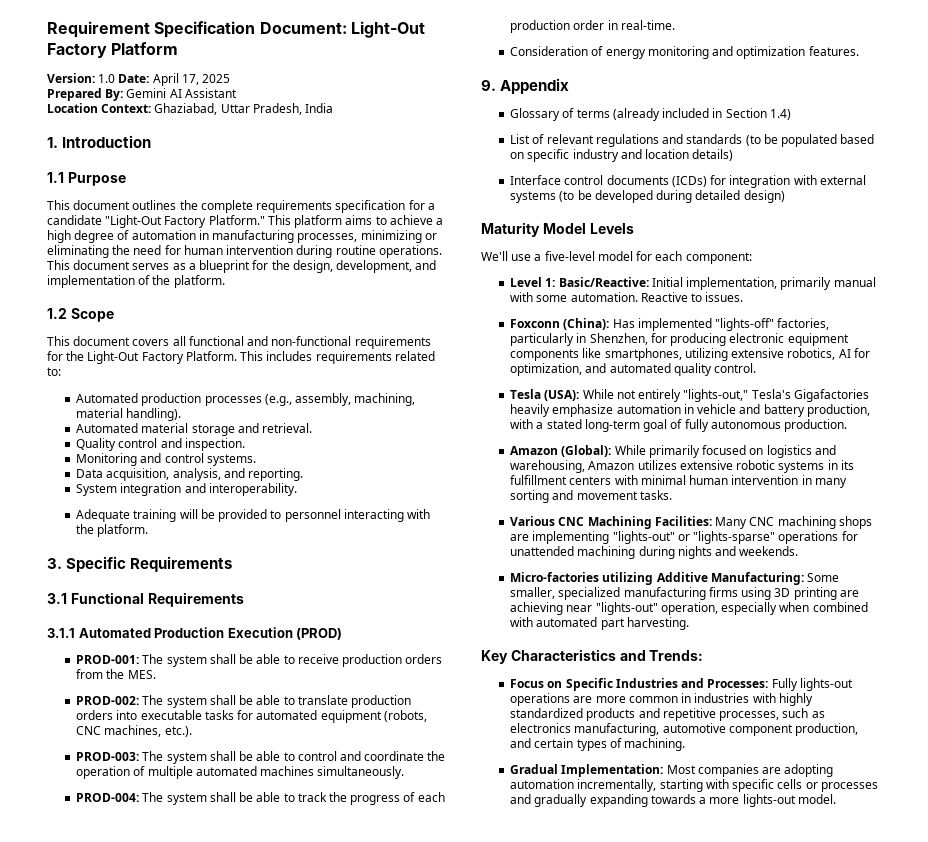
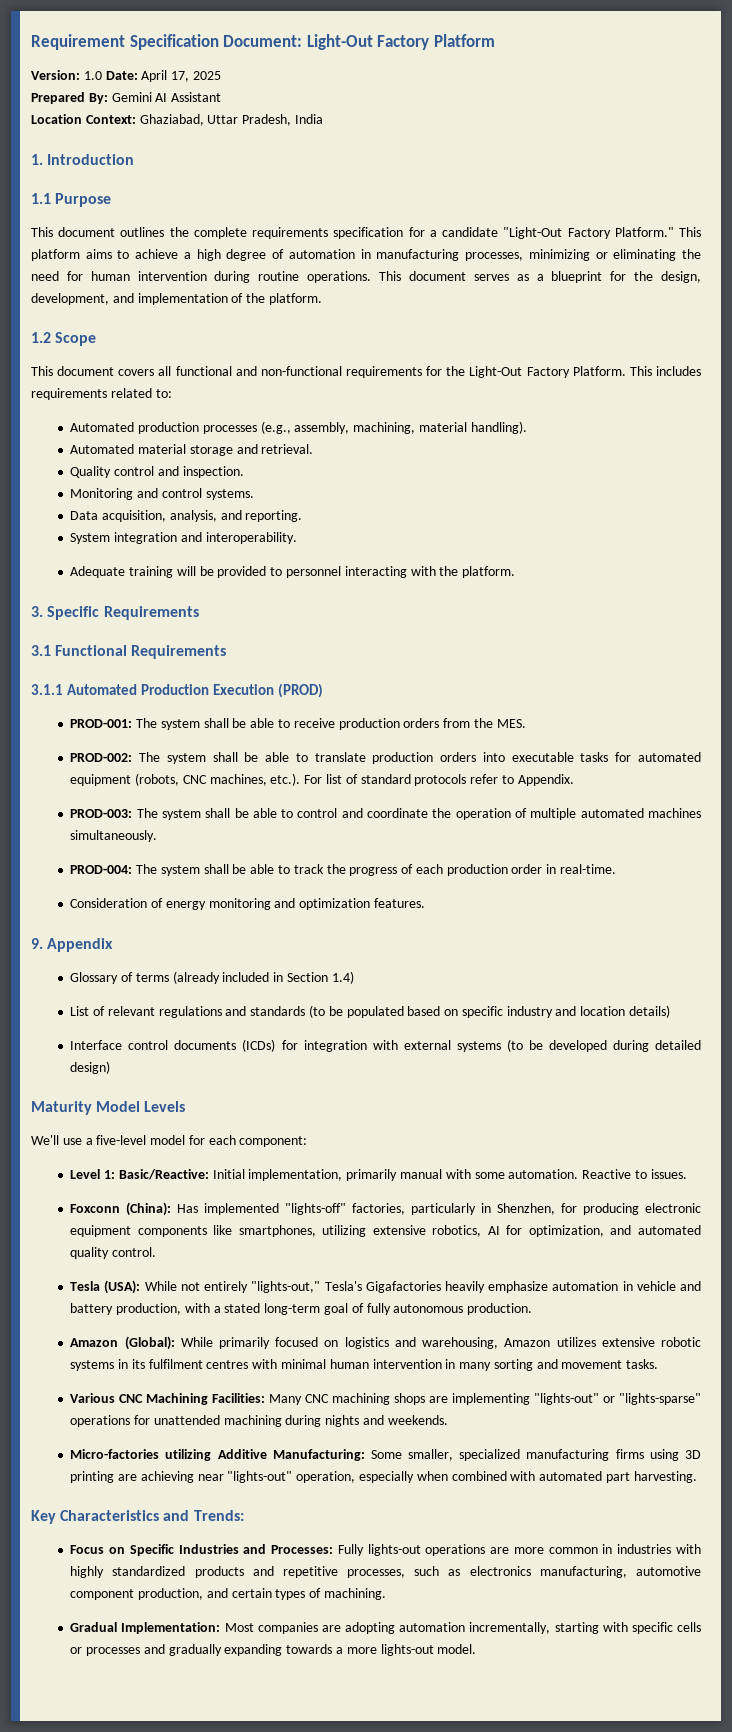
- PROD-002: The system shall be able to translate production orders into executable tasks for automated equipment (robots, CNC machines, etc.).
+ PROD-002: The system shall be able to translate production orders into executable tasks for automated equipment (robots, CNC machines, etc.). For list of standard protocols refer to Appendix.
- Amazon (Global): While primarily focused on logistics and warehousing, Amazon utilizes extensive robotic systems in its fulfillment centers with minimal human intervention in many sorting and movement tasks.
+ Amazon (Global): While primarily focused on logistics and warehousing, Amazon utilizes extensive robotic systems in its fulfilment centres with minimal human intervention in many sorting and movement tasks.

